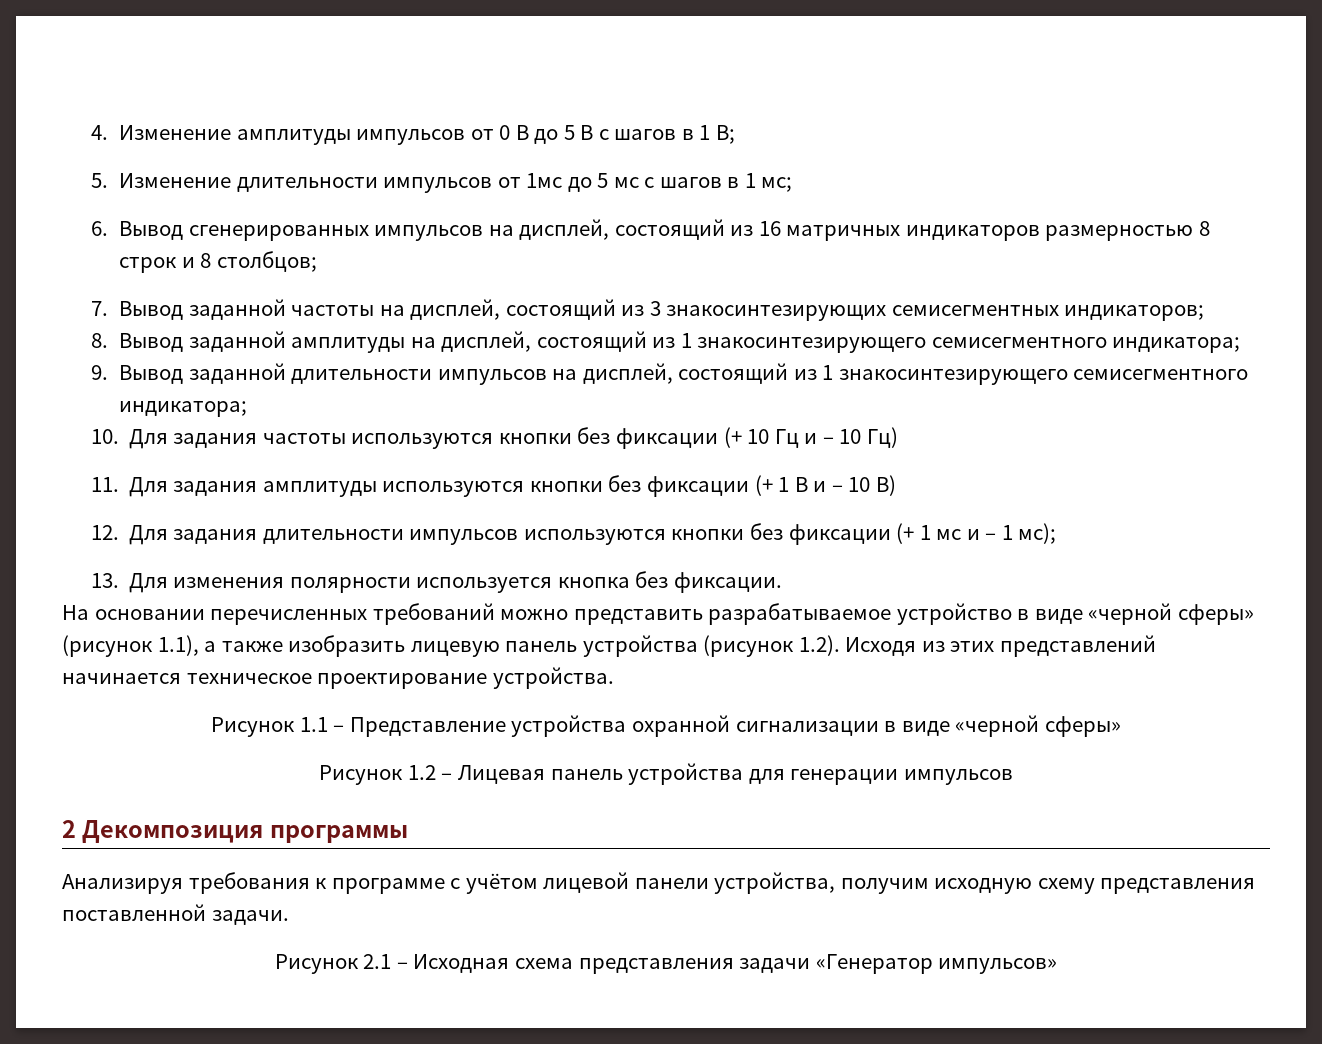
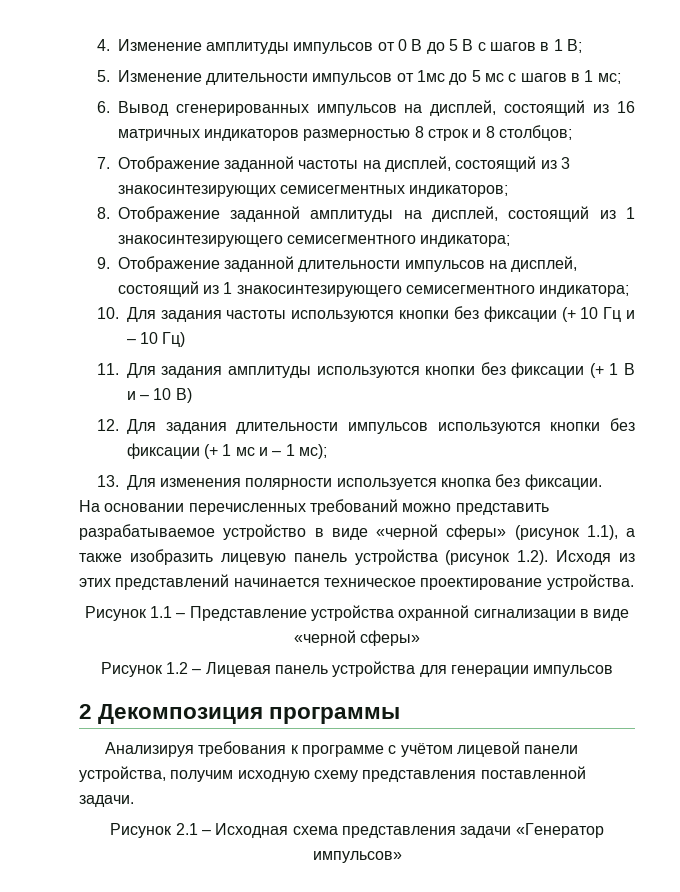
- 7. Вывод заданной частоты на дисплей, состоящий из 3 знакосинтезирующих семисегментных индикаторов;
+ 7. Отображение заданной частоты на дисплей, состоящий из 3 знакосинтезирующих семисегментных индикаторов;
- 8. Вывод заданной амплитуды на дисплей, состоящий из 1 знакосинтезирующего семисегментного индикатора;
+ 8. Отображение заданной амплитуды на дисплей, состоящий из 1 знакосинтезирующего семисегментного индикатора;
- 9. Вывод заданной длительности импульсов на дисплей, состоящий из 1 знакосинтезирующего семисегментного индикатора;
+ 9. Отображение заданной длительности импульсов на дисплей, состоящий из 1 знакосинтезирующего семисегментного индикатора;

